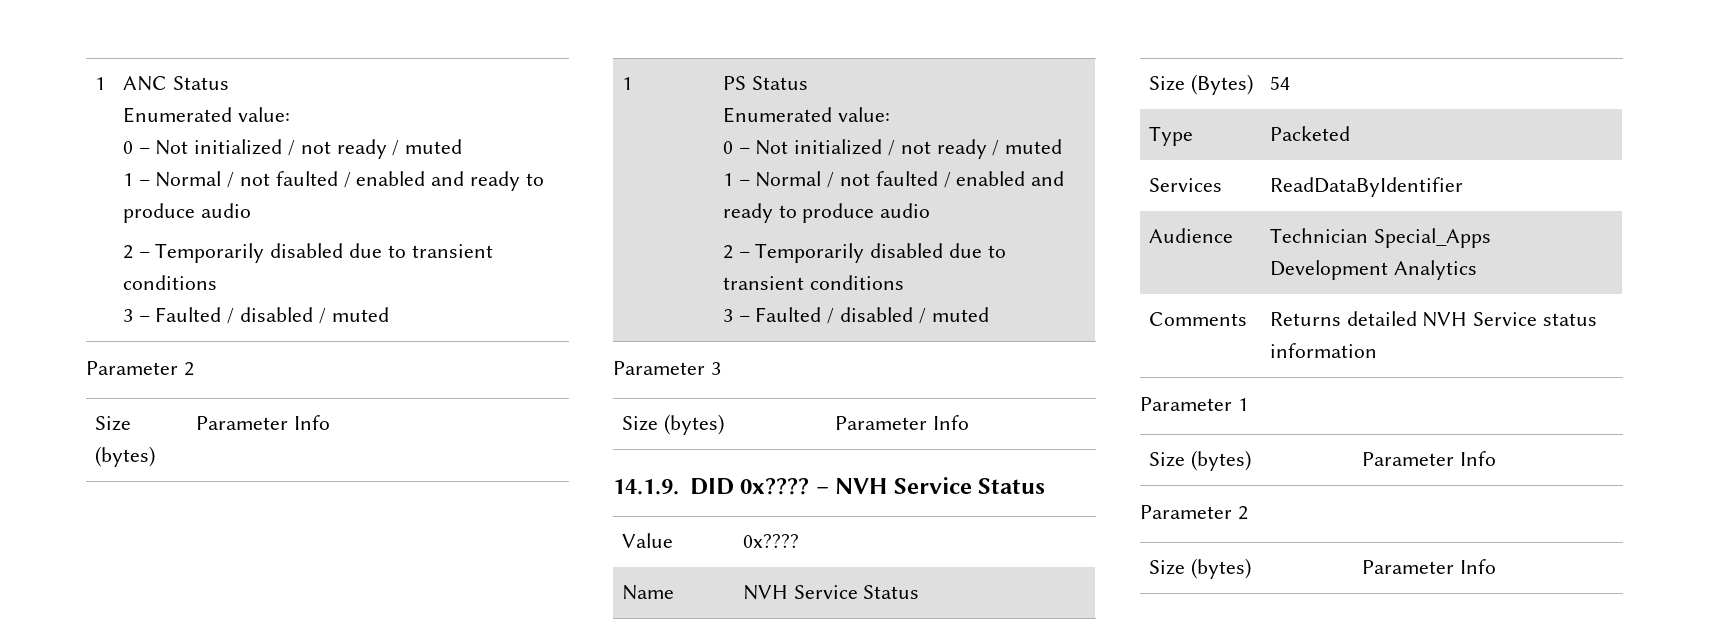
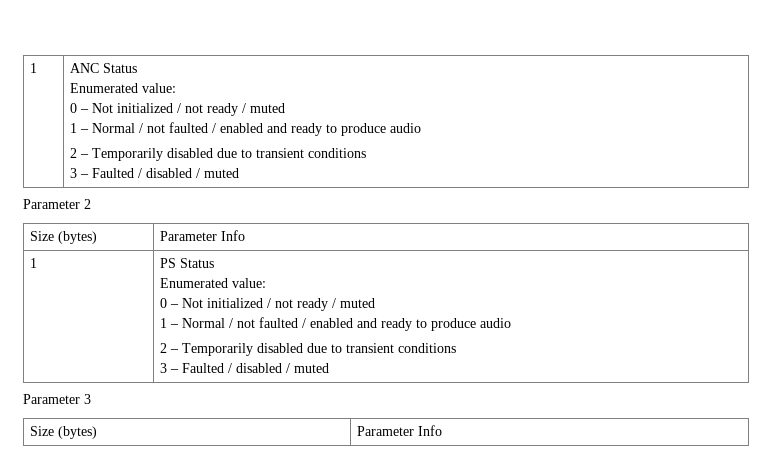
- 14.1.9. DID 0x???? – NVH Service Status
- Value | 0x????
- Name | NVH Service Status
- Size (Bytes) | 54
- Type | Packeted
- Services | ReadDataByIdentifier
- Audience | Technician Special_Apps Development Analytics
- Comments | Returns detailed NVH Service status information
- Parameter 1
- Size (bytes) | Parameter Info
- Parameter 2
- Size (bytes) | Parameter Info

